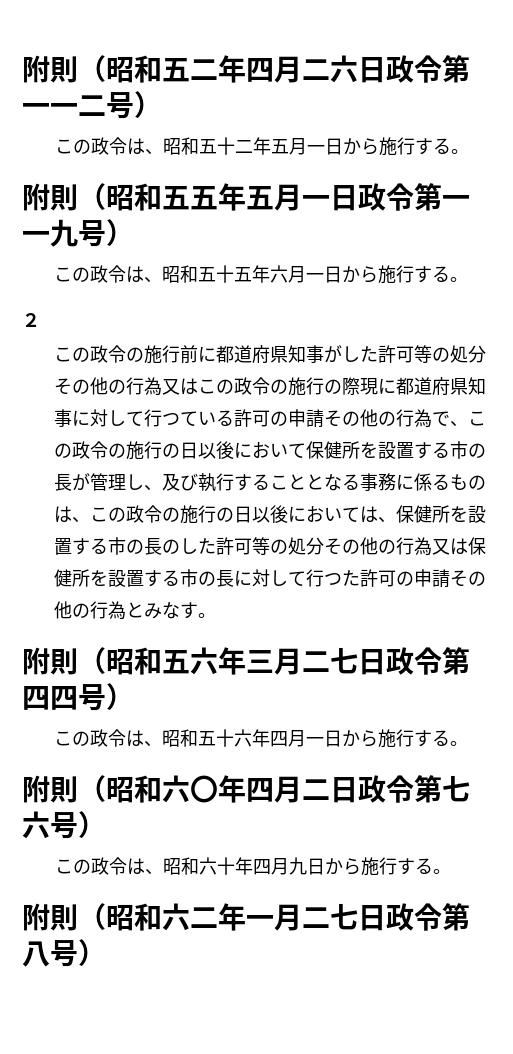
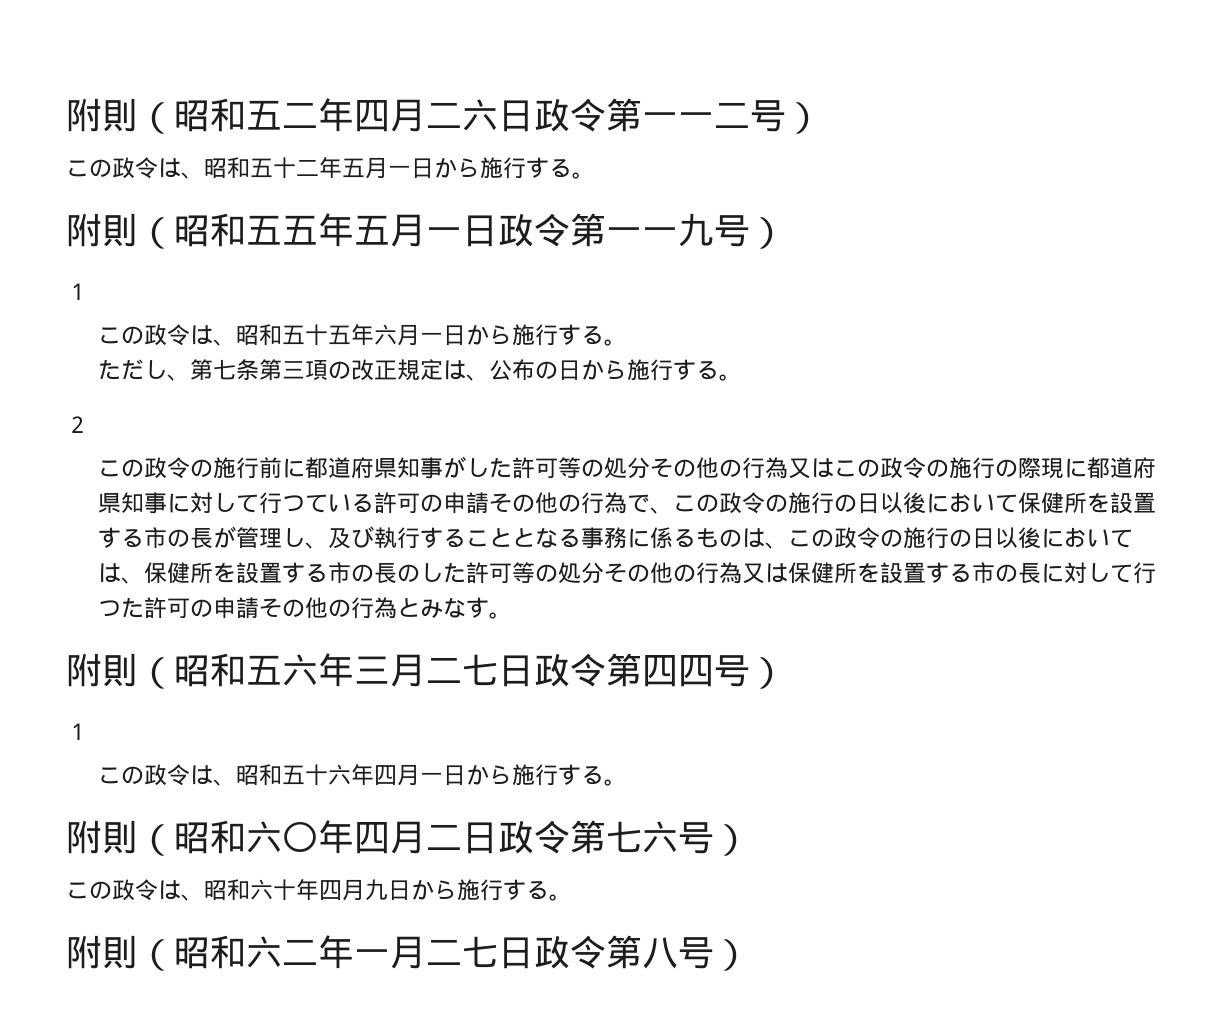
  附則（昭和五五年五月一日政令第一一九号）
+ １
+ ただし、第七条第三項の改正規定は、公布の日から施行する。
  附則（昭和五六年三月二七日政令第四四号）
+ １

